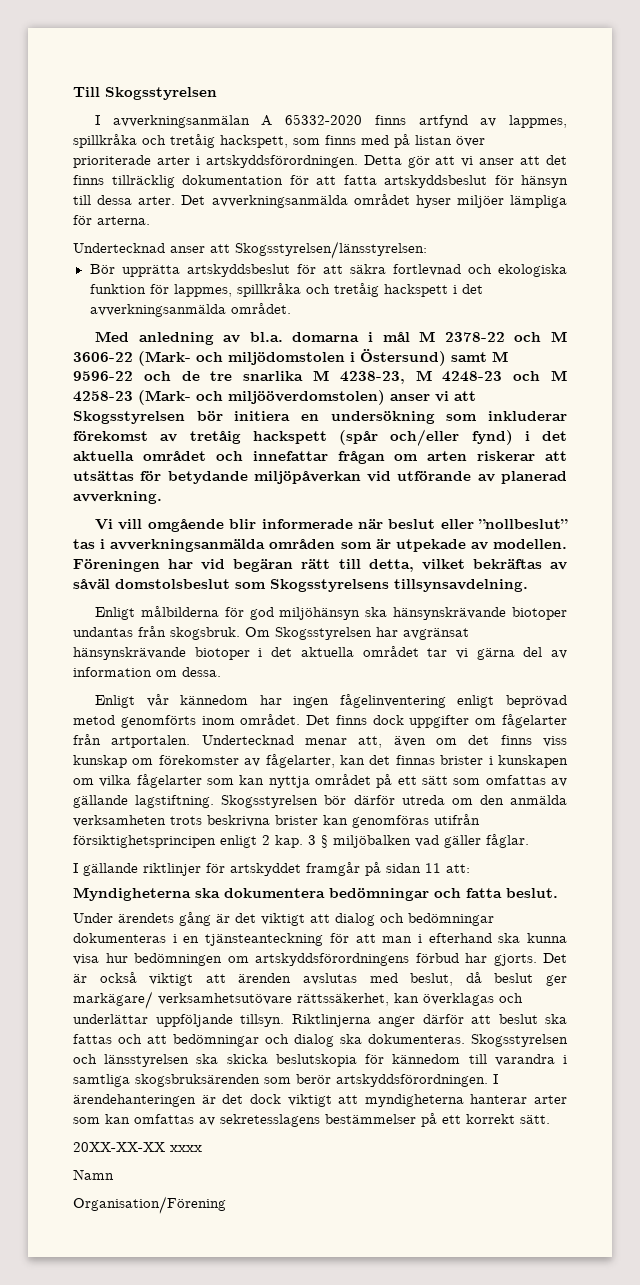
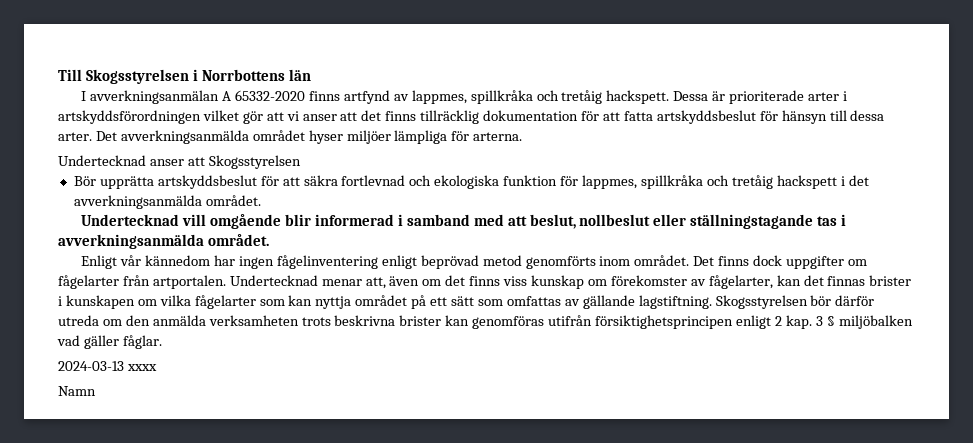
- Till Skogsstyrelsen
+ Till Skogsstyrelsen i Norrbottens län
- I avverkningsanmälan A 65332-2020 finns artfynd av lappmes, spillkråka och tretåig hackspett, som finns med på listan över prioriterade arter i artskyddsförordningen. Detta gör att vi anser att det finns tillräcklig dokumentation för att fatta artskyddsbeslut för hänsyn till dessa arter.
+ I avverkningsanmälan A 65332-2020 finns artfynd av lappmes, spillkråka och tretåig hackspett. Dessa är prioriterade arter i artskyddsförordningen vilket gör att vi anser att det finns tillräcklig dokumentation för att fatta artskyddsbeslut för hänsyn till dessa arter.
- Undertecknad anser att Skogsstyrelsen/länsstyrelsen:
+ Undertecknad anser att Skogsstyrelsen
- Med anledning av bl.a. domarna i mål M 2378-22 och M 3606-22 (Mark- och miljödomstolen i Östersund) samt M 9596-22 och de tre snarlika M 4238-23, M 4248-23 och M 4258-23 (Mark- och miljööverdomstolen) anser vi att Skogsstyrelsen bör initiera en undersökning som inkluderar förekomst av tretåig hackspett (spår och/eller fynd) i det aktuella området och innefattar frågan om arten riskerar att utsättas för betydande miljöpåverkan vid utförande av planerad avverkning.
- Vi vill omgående blir informerade när beslut eller ”nollbeslut” tas i avverkningsanmälda områden som är utpekade av modellen. Föreningen har vid begäran rätt till detta, vilket bekräftas av såväl domstolsbeslut som Skogsstyrelsens tillsynsavdelning.
- Enligt målbilderna för god miljöhänsyn ska hänsynskrävande biotoper undantas från skogsbruk. Om Skogsstyrelsen har avgränsat hänsynskrävande biotoper i det aktuella området tar vi gärna del av information om dessa.
+ Undertecknad vill omgående blir informerad i samband med att beslut, nollbeslut eller ställningstagande tas i avverkningsanmälda området.
- I gällande riktlinjer för artskyddet framgår på sidan 11 att:
- Myndigheterna ska dokumentera bedömningar och fatta beslut.
- Under ärendets gång är det viktigt att dialog och bedömningar dokumenteras i en tjänsteanteckning för att man i efterhand ska kunna visa hur bedömningen om artskyddsförordningens förbud har gjorts. Det är också viktigt att ärenden avslutas med beslut, då beslut ger markägare/ verksamhetsutövare rättssäkerhet, kan överklagas och underlättar uppföljande tillsyn. Riktlinjerna anger därför att beslut ska fattas och att bedömningar och dialog ska dokumenteras. Skogsstyrelsen och länsstyrelsen ska skicka beslutskopia för kännedom till varandra i samtliga skogsbruksärenden som berör artskyddsförordningen. I ärendehanteringen är det dock viktigt att myndigheterna hanterar arter som kan omfattas av sekretesslagens bestämmelser på ett korrekt sätt.
- 20XX-XX-XX xxxx
+ 2024-03-13 xxxx
- Organisation/Förening

